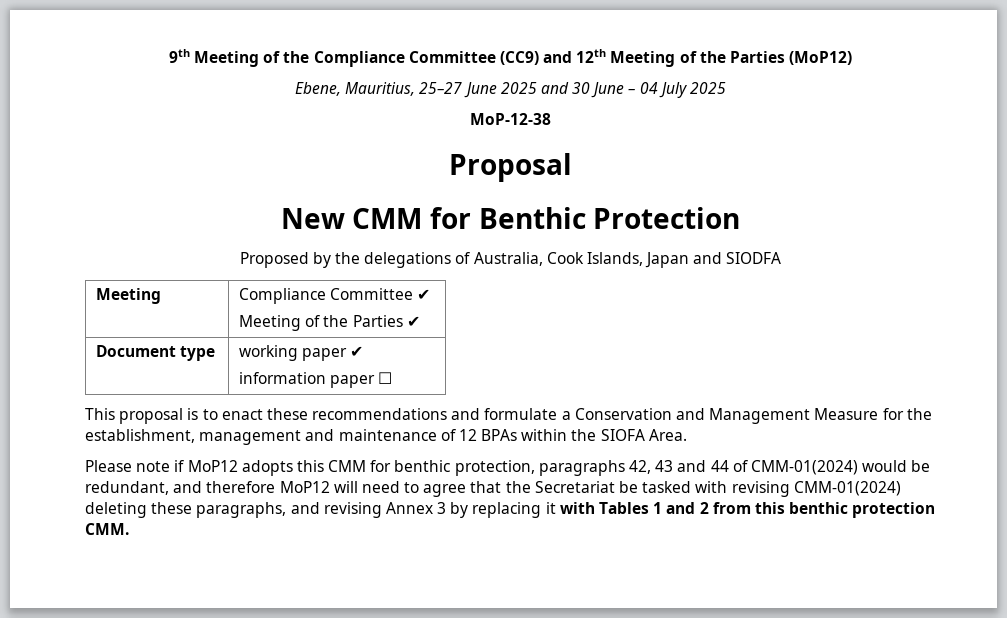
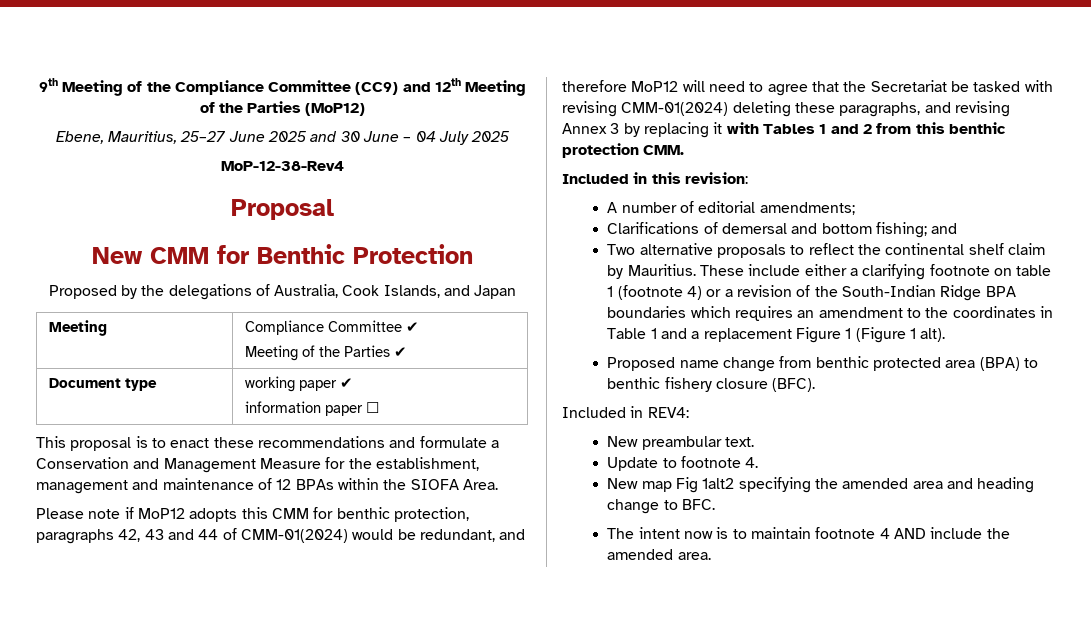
- MoP-12-38
+ MoP-12-38-Rev4
- Proposed by the delegations of Australia, Cook Islands, Japan and SIODFA
+ Proposed by the delegations of Australia, Cook Islands, and Japan
+ Included in this revision:
+ A number of editorial amendments;
+ Clarifications of demersal and bottom fishing; and
+ Two alternative proposals to reflect the continental shelf claim by Mauritius. These include either a clarifying footnote on table 1 (footnote 4) or a revision of the South-Indian Ridge BPA boundaries which requires an amendment to the coordinates in Table 1 and a replacement Figure 1 (Figure 1 alt).
+ Proposed name change from benthic protected area (BPA) to benthic fishery closure (BFC).
+ Included in REV4:
+ New preambular text.
+ Update to footnote 4.
+ New map Fig 1alt2 specifying the amended area and heading change to BFC.
+ The intent now is to maintain footnote 4 AND include the amended area.

